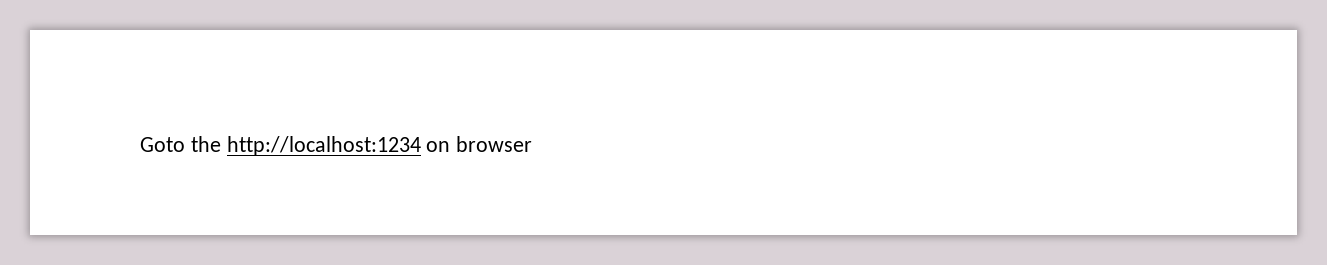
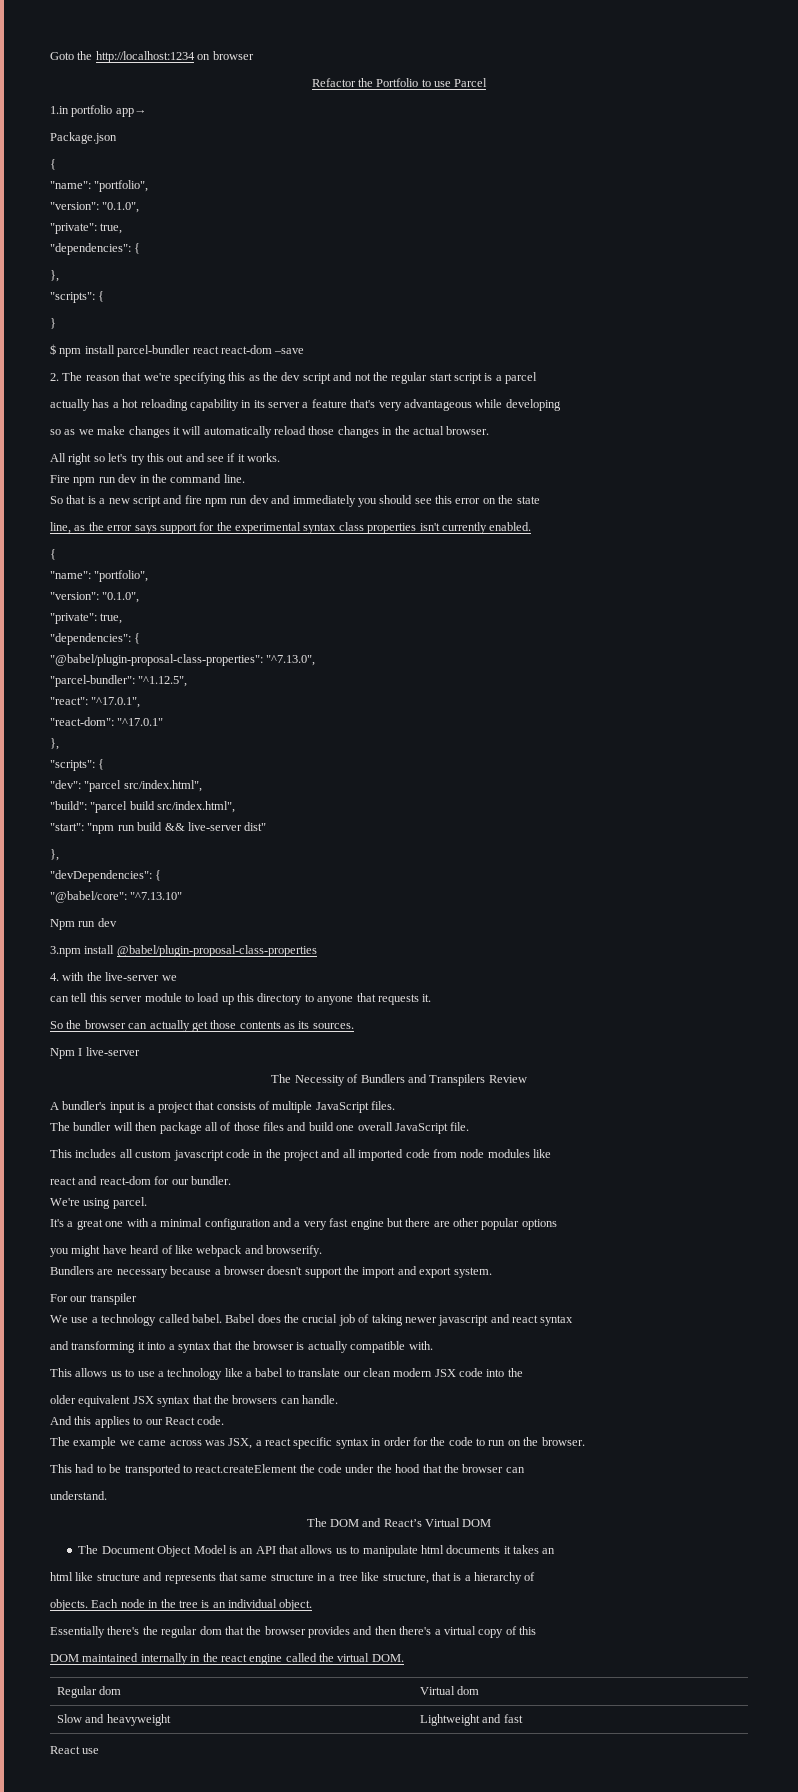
+ Refactor the Portfolio to use Parcel
+ 1.in portfolio app→
+ Package.json
+ {
+ "name": "portfolio",
+ "version": "0.1.0",
+ "private": true,
+ "dependencies": {
+ },
+ "scripts": {
+ }
+ $ npm install parcel-bundler react react-dom –save
+ 2. The reason that we're specifying this as the dev script and not the regular start script is a parcel
+ actually has a hot reloading capability in its server a feature that's very advantageous while developing
+ so as we make changes it will automatically reload those changes in the actual browser.
+ All right so let's try this out and see if it works.
+ Fire npm run dev in the command line.
+ So that is a new script and fire npm run dev and immediately you should see this error on the state
+ line, as the error says support for the experimental syntax class properties isn't currently enabled.
+ {
+ "name": "portfolio",
+ "version": "0.1.0",
+ "private": true,
+ "dependencies": {
+ "@babel/plugin-proposal-class-properties": "^7.13.0",
+ "parcel-bundler": "^1.12.5",
+ "react": "^17.0.1",
+ "react-dom": "^17.0.1"
+ },
+ "scripts": {
+ "dev": "parcel src/index.html",
+ "build": "parcel build src/index.html",
+ "start": "npm run build && live-server dist"
+ },
+ "devDependencies": {
+ "@babel/core": "^7.13.10"
+ Npm run dev
+ 3.npm install @babel/plugin-proposal-class-properties
+ 4. with the live-server we
+ can tell this server module to load up this directory to anyone that requests it.
+ So the browser can actually get those contents as its sources.
+ Npm I live-server
+ The Necessity of Bundlers and Transpilers Review
+ A bundler's input is a project that consists of multiple JavaScript files.
+ The bundler will then package all of those files and build one overall JavaScript file.
+ This includes all custom javascript code in the project and all imported code from node modules like
+ react and react-dom for our bundler.
+ We're using parcel.
+ It's a great one with a minimal configuration and a very fast engine but there are other popular options
+ you might have heard of like webpack and browserify.
+ Bundlers are necessary because a browser doesn't support the import and export system.
+ For our transpiler
+ We use a technology called babel. Babel does the crucial job of taking newer javascript and react syntax
+ and transforming it into a syntax that the browser is actually compatible with.
+ This allows us to use a technology like a babel to translate our clean modern JSX code into the
+ older equivalent JSX syntax that the browsers can handle.
+ And this applies to our React code.
+ The example we came across was JSX, a react specific syntax in order for the code to run on the browser.
+ This had to be transported to react.createElement the code under the hood that the browser can
+ understand.
+ The DOM and React’s Virtual DOM
+ The Document Object Model is an API that allows us to manipulate html documents it takes an
+ html like structure and represents that same structure in a tree like structure, that is a hierarchy of
+ objects. Each node in the tree is an individual object.
+ Essentially there's the regular dom that the browser provides and then there's a virtual copy of this
+ DOM maintained internally in the react engine called the virtual DOM.
+ Regular dom | Virtual dom
+ Slow and heavyweight | Lightweight and fast
+ React use

